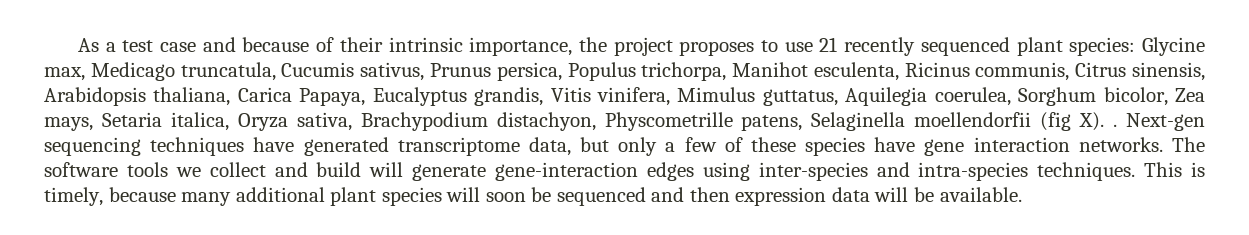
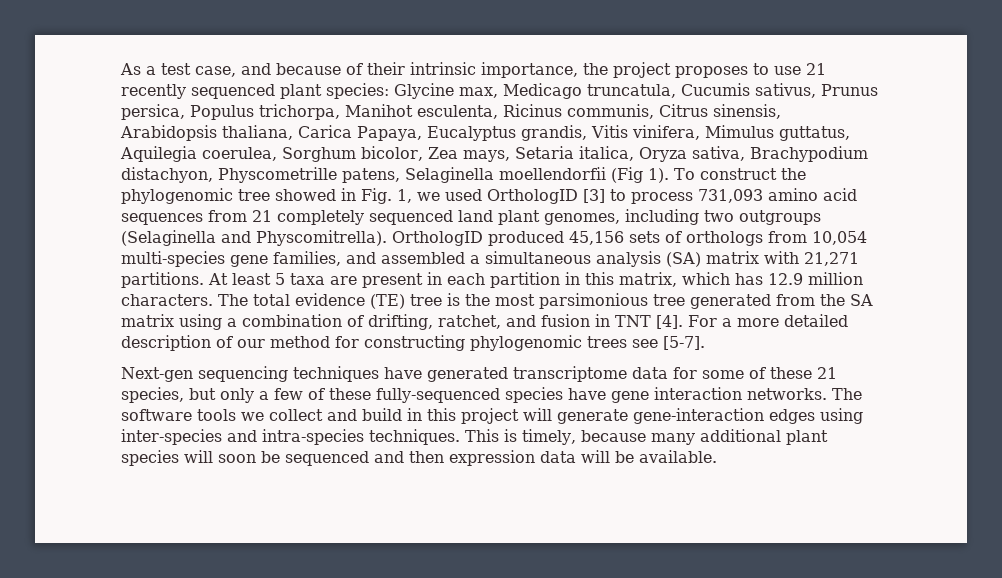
- As a test case and because of their intrinsic importance, the project proposes to use 21 recently sequenced plant species:
+ As a test case, and because of their intrinsic importance, the project proposes to use 21 recently sequenced plant species:
- Glycine max, Medicago truncatula, Cucumis sativus, Prunus persica, Populus trichorpa, Manihot esculenta, Ricinus communis, Citrus sinensis, Arabidopsis thaliana, Carica Papaya, Eucalyptus grandis, Vitis vinifera, Mimulus guttatus, Aquilegia coerulea, Sorghum bicolor, Zea mays, Setaria italica, Oryza sativa, Brachypodium distachyon, Physcometrille patens, Selaginella moellendorfii (fig X). . Next-gen sequencing techniques have generated transcriptome data, but only a few of these species have gene interaction networks.
+ Glycine max, Medicago truncatula, Cucumis sativus, Prunus persica, Populus trichorpa, Manihot esculenta, Ricinus communis, Citrus sinensis, Arabidopsis thaliana, Carica Papaya, Eucalyptus grandis, Vitis vinifera, Mimulus guttatus, Aquilegia coerulea, Sorghum bicolor, Zea mays, Setaria italica, Oryza sativa, Brachypodium distachyon, Physcometrille patens, Selaginella moellendorfii (Fig 1). To construct the phylogenomic tree showed in Fig. 1, we used OrthologID [3] to process 731,093 amino acid sequences from 21 completely sequenced land plant genomes, including two outgroups (Selaginella and Physcomitrella). OrthologID produced 45,156 sets of orthologs from 10,054 multi-species gene families, and assembled a simultaneous analysis (SA) matrix with 21,271 partitions. At least 5 taxa are present in each partition in this matrix, which has 12.9 million characters. The total evidence (TE) tree is the most parsimonious tree generated from the SA matrix using a combination of drifting, ratchet, and fusion in TNT [4]. For a more detailed description of our method for constructing phylogenomic trees see [5-7].
+ Next-gen sequencing techniques have generated transcriptome data for some of these 21 species, but only a few of these fully-sequenced species have gene interaction networks.
- The software tools we collect and build will generate gene-interaction edges using inter-species and intra-species techniques.
+ The software tools we collect and build in this project will generate gene-interaction edges using inter-species and intra-species techniques.

